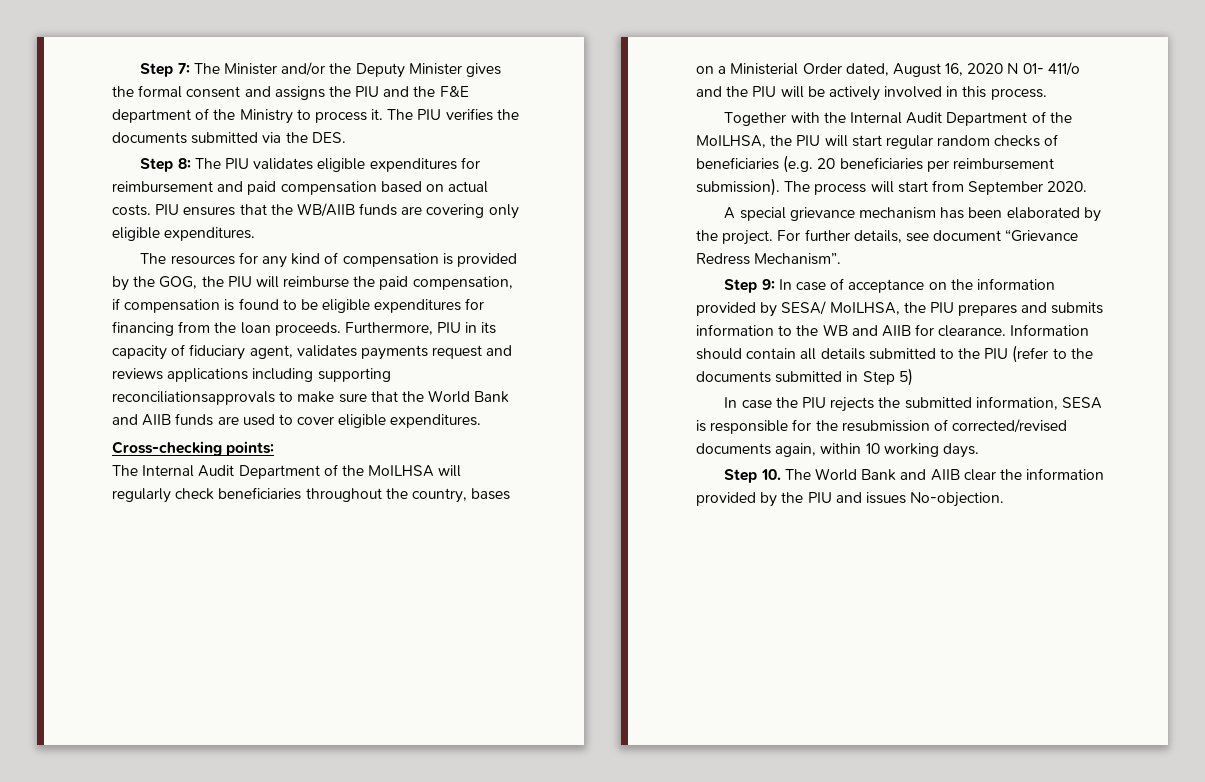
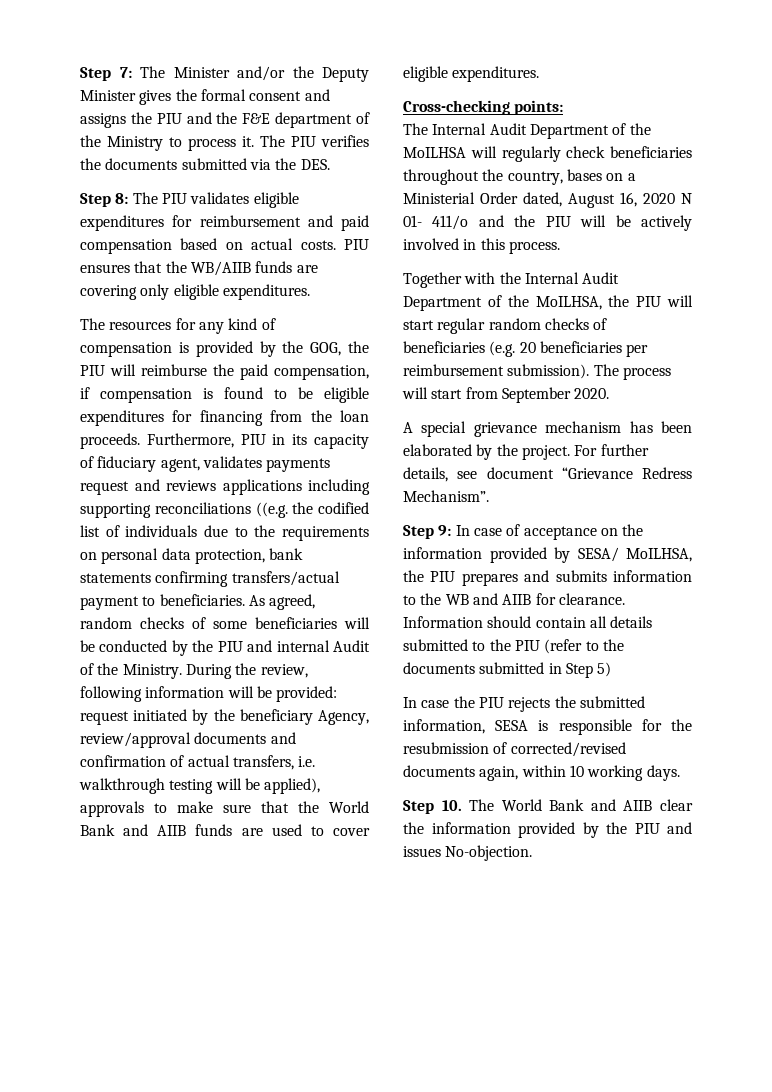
- Furthermore, PIU in its capacity of fiduciary agent, validates payments request and reviews applications including supporting reconciliationsapprovals to make sure that the World Bank and AIIB funds are used to cover eligible expenditures.
+ Furthermore, PIU in its capacity of fiduciary agent, validates payments request and reviews applications including supporting reconciliations ((e.g. the codified list of individuals due to the requirements on personal data protection, bank statements confirming transfers/actual payment to beneficiaries. As agreed, random checks of some beneficiaries will be conducted by the PIU and internal Audit of the Ministry. During the review, following information will be provided: request initiated by the beneficiary Agency, review/approval documents and confirmation of actual transfers, i.e. walkthrough testing will be applied), approvals to make sure that the World Bank and AIIB funds are used to cover eligible expenditures.

